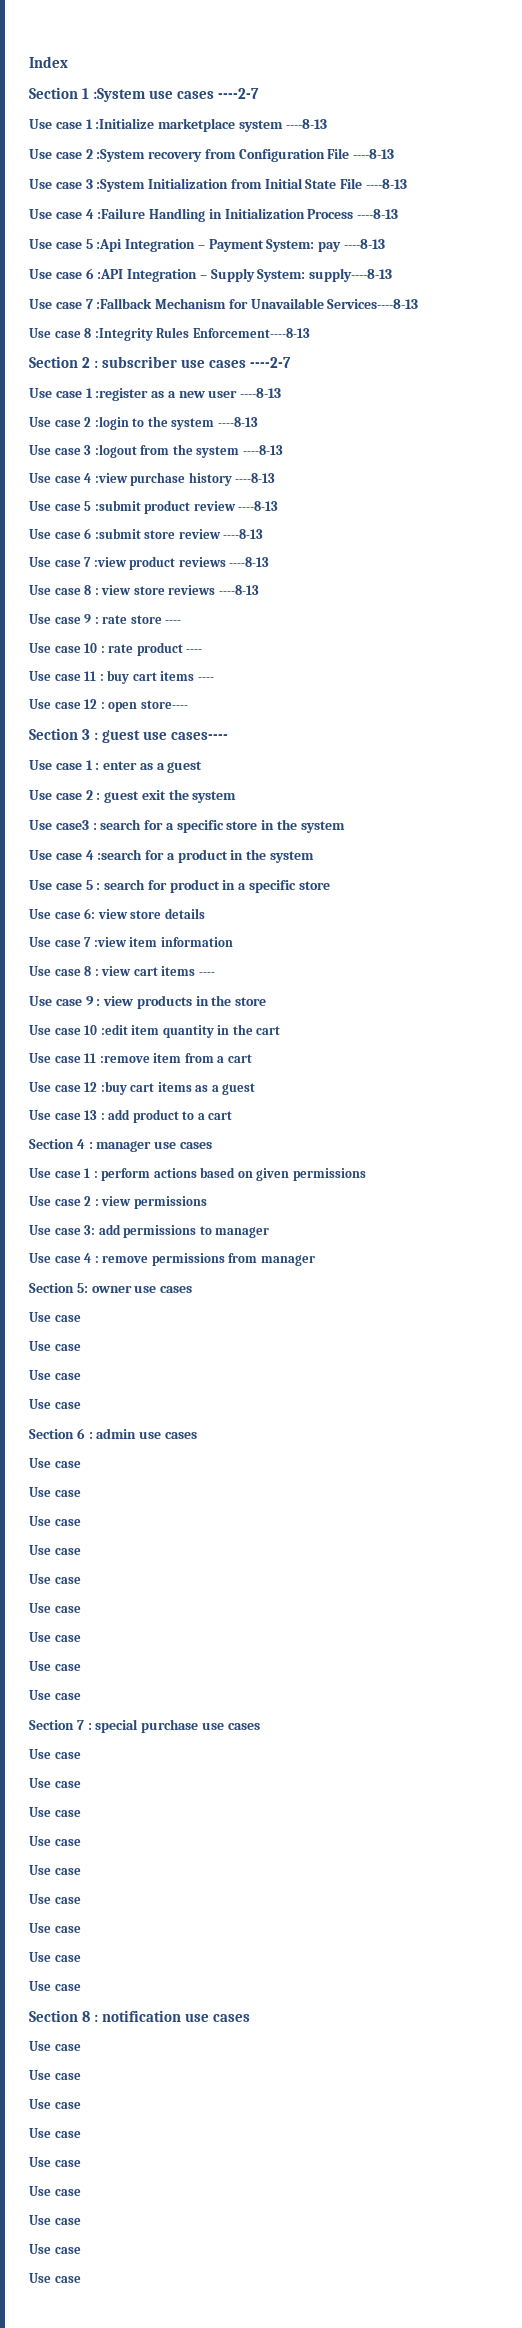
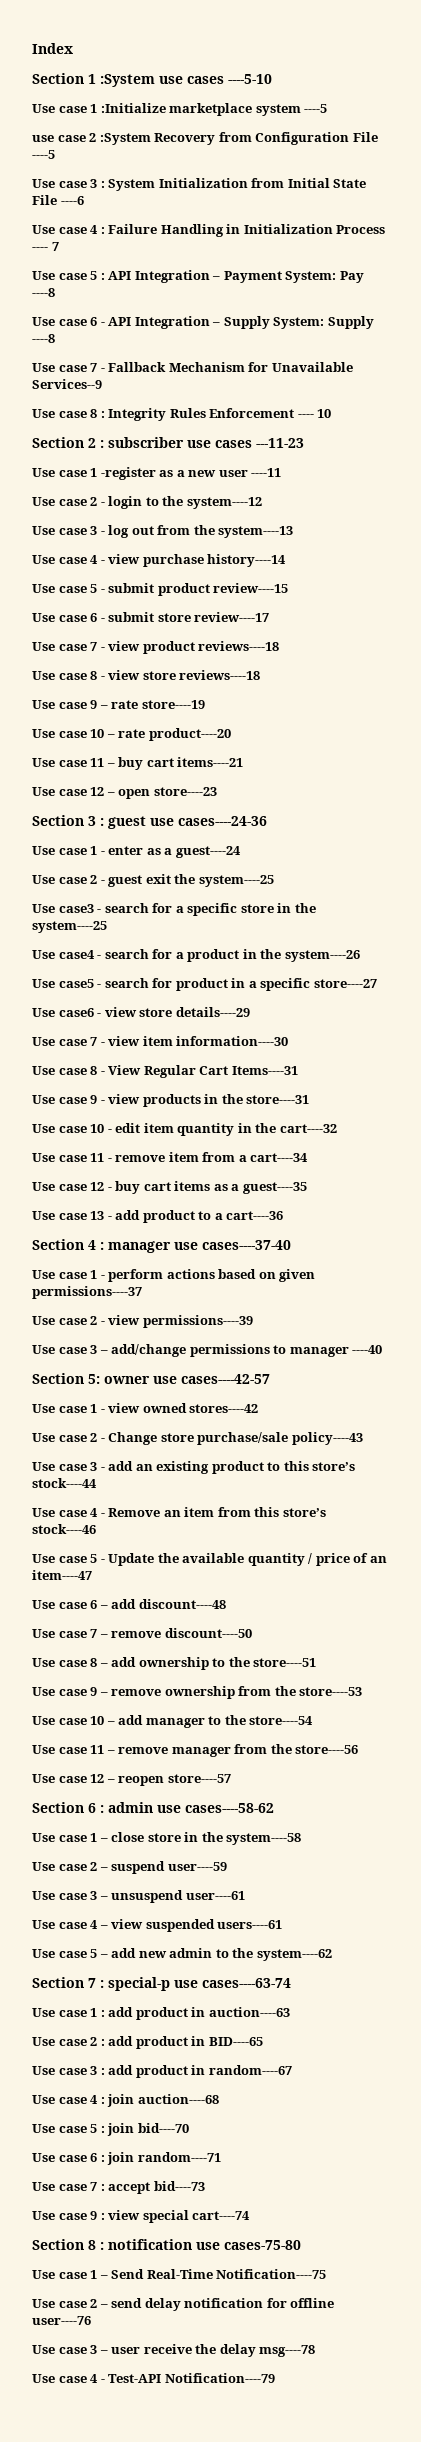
- Section 1 :System use cases ----2-7
+ Section 1 :System use cases ----5-10
- Use case 1 :Initialize marketplace system ----8-13
- Use case 2 :System recovery from Configuration File ----8-13
- Use case 3 :System Initialization from Initial State File ----8-13
- Use case 4 :Failure Handling in Initialization Process ----8-13
- Use case 5 :Api Integration – Payment System: pay ----8-13
- Use case 6 :API Integration – Supply System: supply----8-13
- Use case 7 :Fallback Mechanism for Unavailable Services----8-13
- Use case 8 :Integrity Rules Enforcement----8-13
+ Use case 1 :Initialize marketplace system ----5
+ use case 2 :System Recovery from Configuration File ----5
+ Use case 3 : System Initialization from Initial State File ----6
+ Use case 4 : Failure Handling in Initialization Process ---- 7
+ Use case 5 : API Integration – Payment System: Pay ----8
+ Use case 6 - API Integration – Supply System: Supply ----8
+ Use case 7 - Fallback Mechanism for Unavailable Services--9
+ Use case 8 : Integrity Rules Enforcement ---- 10
- Section 2 : subscriber use cases ----2-7
- Use case 1 :register as a new user ----8-13
- Use case 2 :login to the system ----8-13
- Use case 3 :logout from the system ----8-13
- Use case 4 :view purchase history ----8-13
- Use case 5 :submit product review ----8-13
- Use case 6 :submit store review ----8-13
- Use case 7 :view product reviews ----8-13
- Use case 8 : view store reviews ----8-13
- Use case 9 : rate store ----
- Use case 10 : rate product ----
- Use case 11 : buy cart items ----
- Use case 12 : open store----
+ Section 2 : subscriber use cases ---11-23
+ Use case 1 -register as a new user ----11
+ Use case 2 - login to the system----12
+ Use case 3 - log out from the system----13
+ Use case 4 - view purchase history----14
+ Use case 5 - submit product review----15
+ Use case 6 - submit store review----17
+ Use case 7 - view product reviews----18
+ Use case 8 - view store reviews----18
+ Use case 9 – rate store----19
+ Use case 10 – rate product----20
+ Use case 11 – buy cart items----21
+ Use case 12 – open store----23
- Section 3 : guest use cases----
- Use case 1 : enter as a guest
- Use case 2 : guest exit the system
+ Section 3 : guest use cases----24-36
+ Use case 1 - enter as a guest----24
+ Use case 2 - guest exit the system----25
- Use case3 : search for a specific store in the system
- Use case 4 :search for a product in the system
- Use case 5 : search for product in a specific store
- Use case 6: view store details
- Use case 7 :view item information
- Use case 8 : view cart items ----
+ Use case3 - search for a specific store in the system----25
+ Use case4 - search for a product in the system----26
+ Use case5 - search for product in a specific store----27
+ Use case6 - view store details----29
+ Use case 7 - view item information----30
+ Use case 8 - View Regular Cart Items----31
+ Use case 9 - view products in the store----31
+ Use case 10 - edit item quantity in the cart----32
+ Use case 11 - remove item from a cart----34
+ Use case 12 - buy cart items as a guest----35
+ Use case 13 - add product to a cart----36
+ Section 4 : manager use cases----37-40
+ Use case 1 - perform actions based on given permissions----37
+ Use case 2 - view permissions----39
+ Use case 3 – add/change permissions to manager ----40
+ Section 5: owner use cases----42-57
+ Use case 1 - view owned stores----42
+ Use case 2 - Change store purchase/sale policy----43
+ Use case 3 - add an existing product to this store’s stock----44
+ Use case 4 - Remove an item from this store’s stock----46
+ Use case 5 - Update the available quantity / price of an item----47
+ Use case 6 – add discount----48
+ Use case 7 – remove discount----50
+ Use case 8 – add ownership to the store----51
+ Use case 9 – remove ownership from the store----53
+ Use case 10 – add manager to the store----54
+ Use case 11 – remove manager from the store----56
+ Use case 12 – reopen store----57
+ Section 6 : admin use cases----58-62
+ Use case 1 – close store in the system----58
+ Use case 2 – suspend user----59
+ Use case 3 – unsuspend user----61
+ Use case 4 – view suspended users----61
+ Use case 5 – add new admin to the system----62
+ Section 7 : special-p use cases----63-74
+ Use case 1 : add product in auction----63
+ Use case 2 : add product in BID----65
+ Use case 3 : add product in random----67
+ Use case 4 : join auction----68
+ Use case 5 : join bid----70
+ Use case 6 : join random----71
+ Use case 7 : accept bid----73
- Use case 9 : view products in the store
- Use case 10 :edit item quantity in the cart
- Use case 11 :remove item from a cart
- Use case 12 :buy cart items as a guest
- Use case 13 : add product to a cart
- Section 4 : manager use cases
- Use case 1 : perform actions based on given permissions
- Use case 2 : view permissions
- Use case 3: add permissions to manager
- Use case 4 : remove permissions from manager
- Section 5: owner use cases
- Use case
- Use case
- Use case
- Use case
- Section 6 : admin use cases
- Use case
- Use case
- Use case
- Use case
- Use case
- Use case
- Use case
- Use case
- Use case
- Section 7 : special purchase use cases
- Use case
- Use case
- Use case
- Use case
- Use case
- Use case
- Use case
- Use case
- Use case
+ Use case 9 : view special cart----74
- Section 8 : notification use cases
- Use case
- Use case
- Use case
- Use case
- Use case
- Use case
- Use case
- Use case
- Use case
+ Section 8 : notification use cases-75-80
+ Use case 1 – Send Real-Time Notification----75
+ Use case 2 – send delay notification for offline user----76
+ Use case 3 – user receive the delay msg----78
+ Use case 4 - Test-API Notification----79

